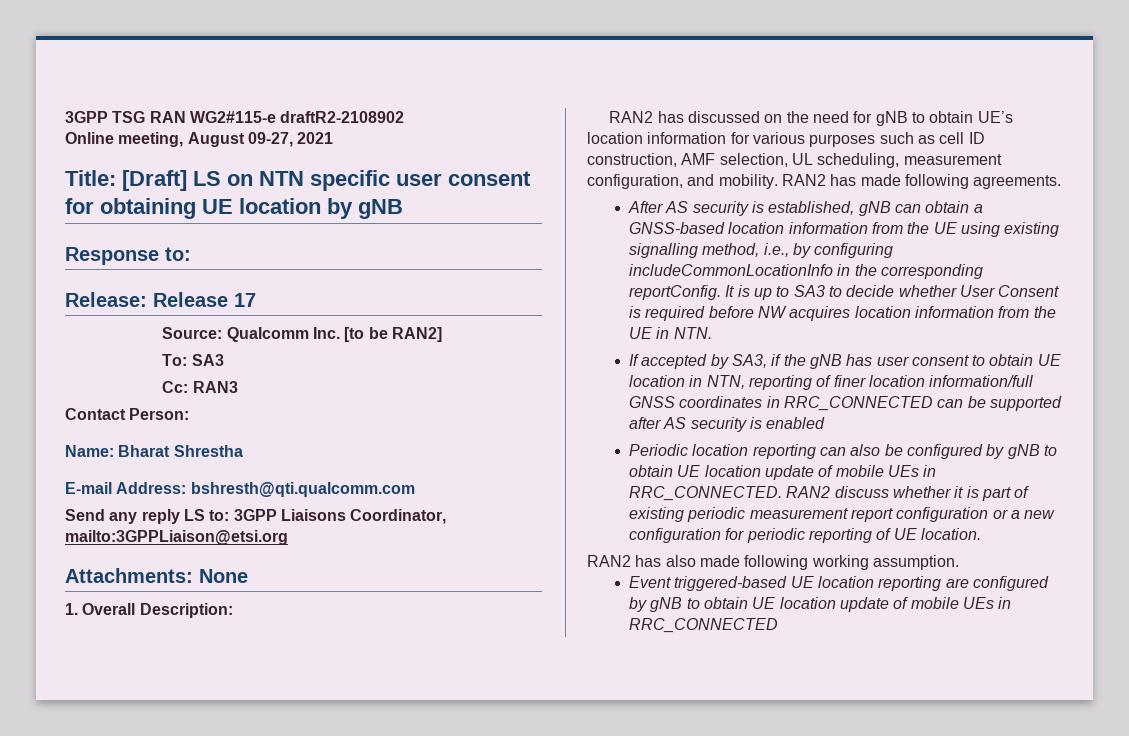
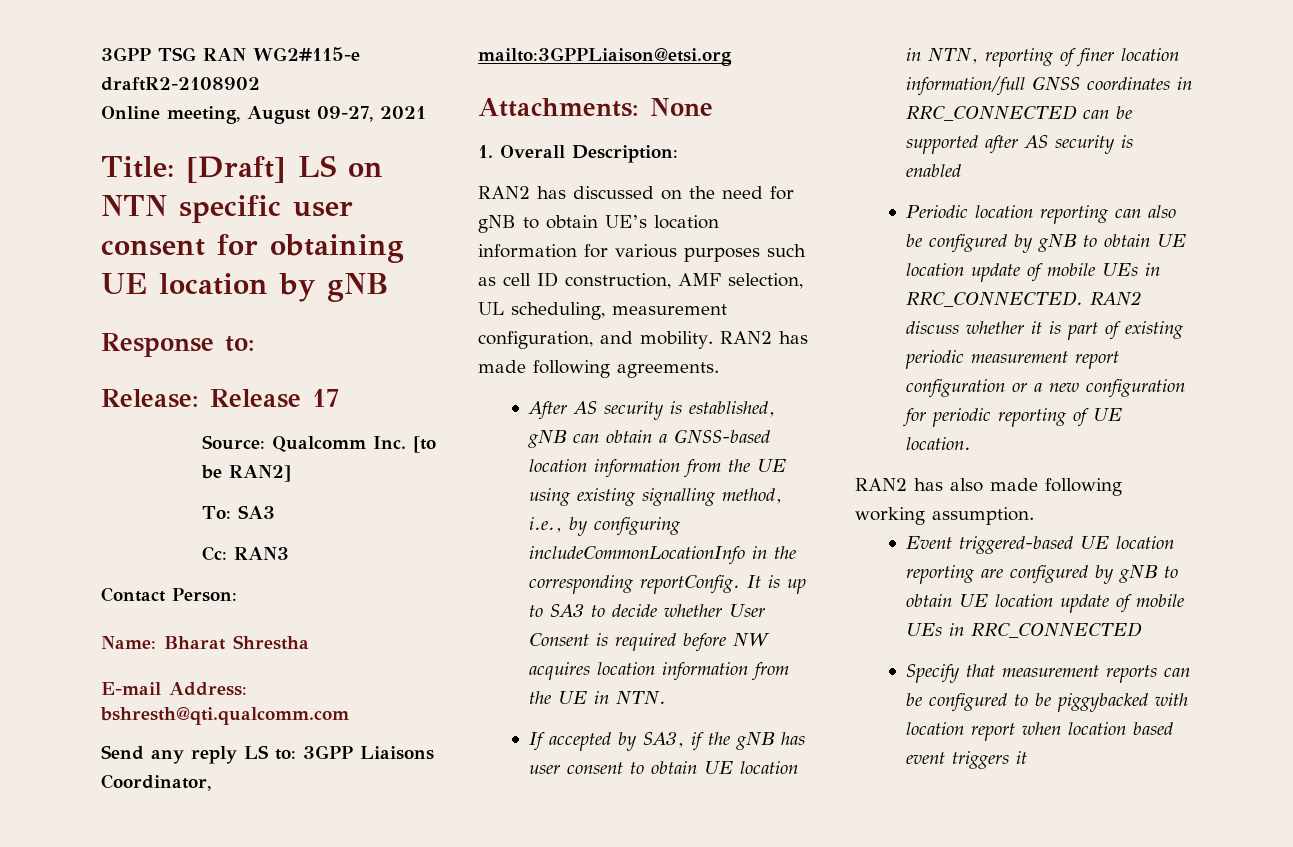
+ Specify that measurement reports can be configured to be piggybacked with location report when location based event triggers it

